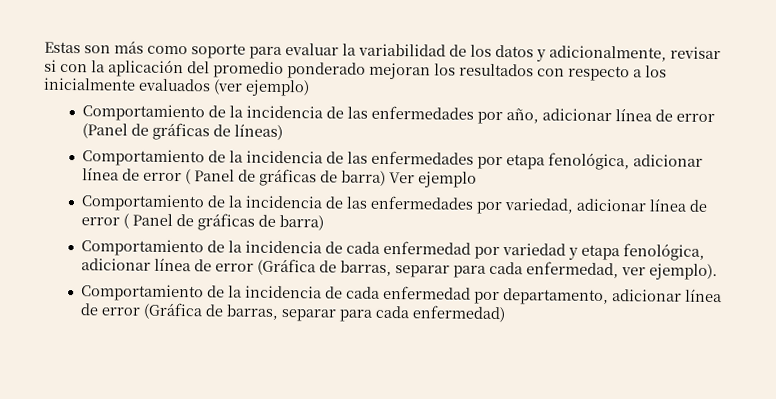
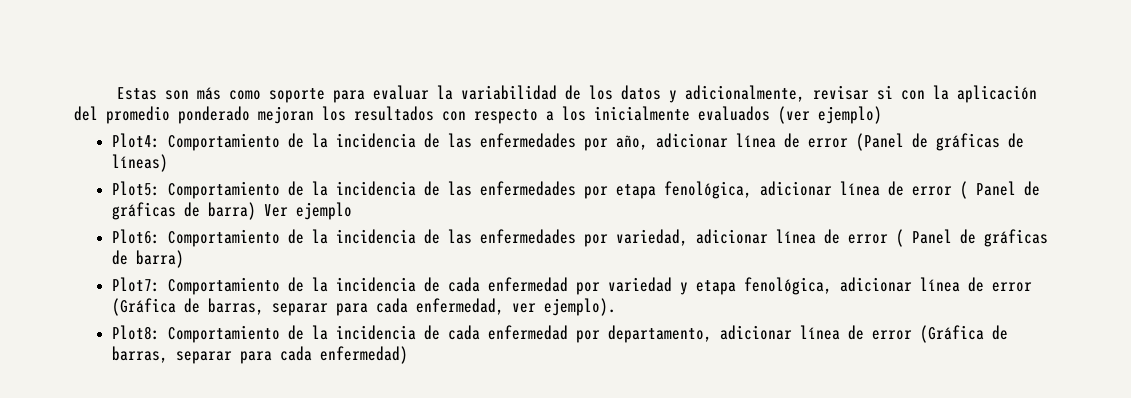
- Comportamiento de la incidencia de las enfermedades por año, adicionar línea de error (Panel de gráficas de líneas)
+ Plot4: Comportamiento de la incidencia de las enfermedades por año, adicionar línea de error (Panel de gráficas de líneas)
- Comportamiento de la incidencia de las enfermedades por etapa fenológica, adicionar línea de error ( Panel de gráficas de barra) Ver ejemplo
+ Plot5: Comportamiento de la incidencia de las enfermedades por etapa fenológica, adicionar línea de error ( Panel de gráficas de barra) Ver ejemplo
- Comportamiento de la incidencia de las enfermedades por variedad, adicionar línea de error ( Panel de gráficas de barra)
+ Plot6: Comportamiento de la incidencia de las enfermedades por variedad, adicionar línea de error ( Panel de gráficas de barra)
- Comportamiento de la incidencia de cada enfermedad por variedad y etapa fenológica, adicionar línea de error (Gráfica de barras, separar para cada enfermedad, ver ejemplo).
+ Plot7: Comportamiento de la incidencia de cada enfermedad por variedad y etapa fenológica, adicionar línea de error (Gráfica de barras, separar para cada enfermedad, ver ejemplo).
- Comportamiento de la incidencia de cada enfermedad por departamento, adicionar línea de error (Gráfica de barras, separar para cada enfermedad)
+ Plot8: Comportamiento de la incidencia de cada enfermedad por departamento, adicionar línea de error (Gráfica de barras, separar para cada enfermedad)

